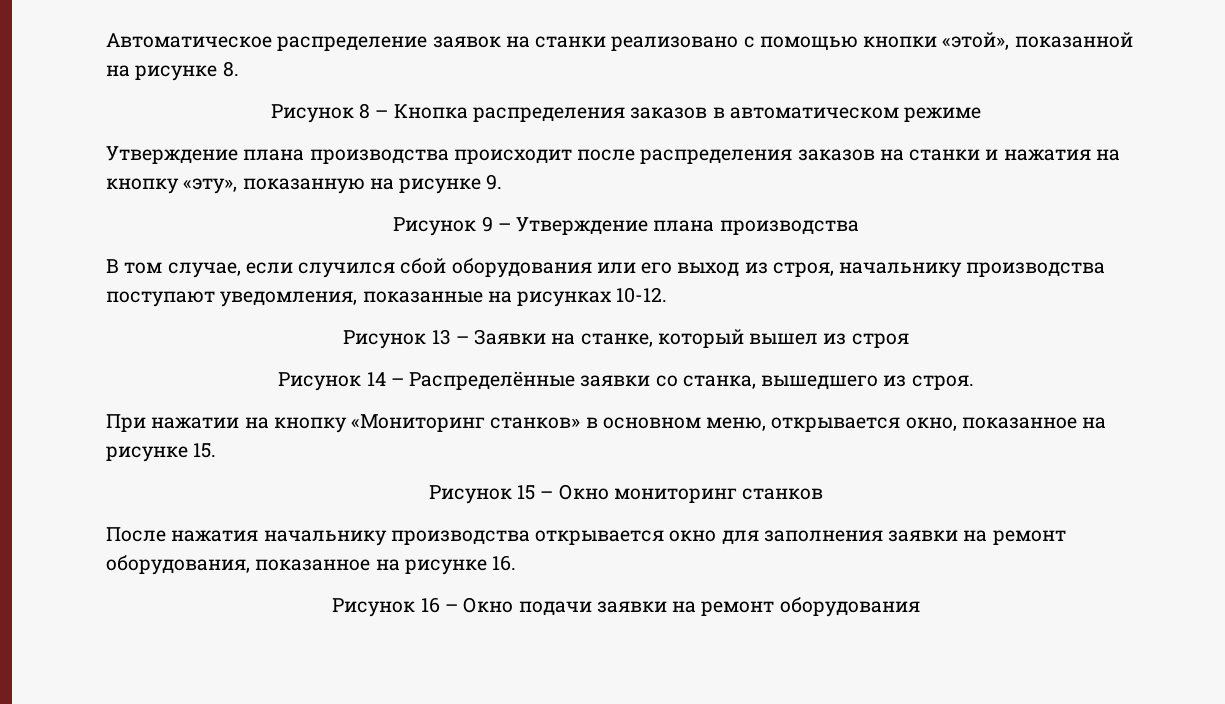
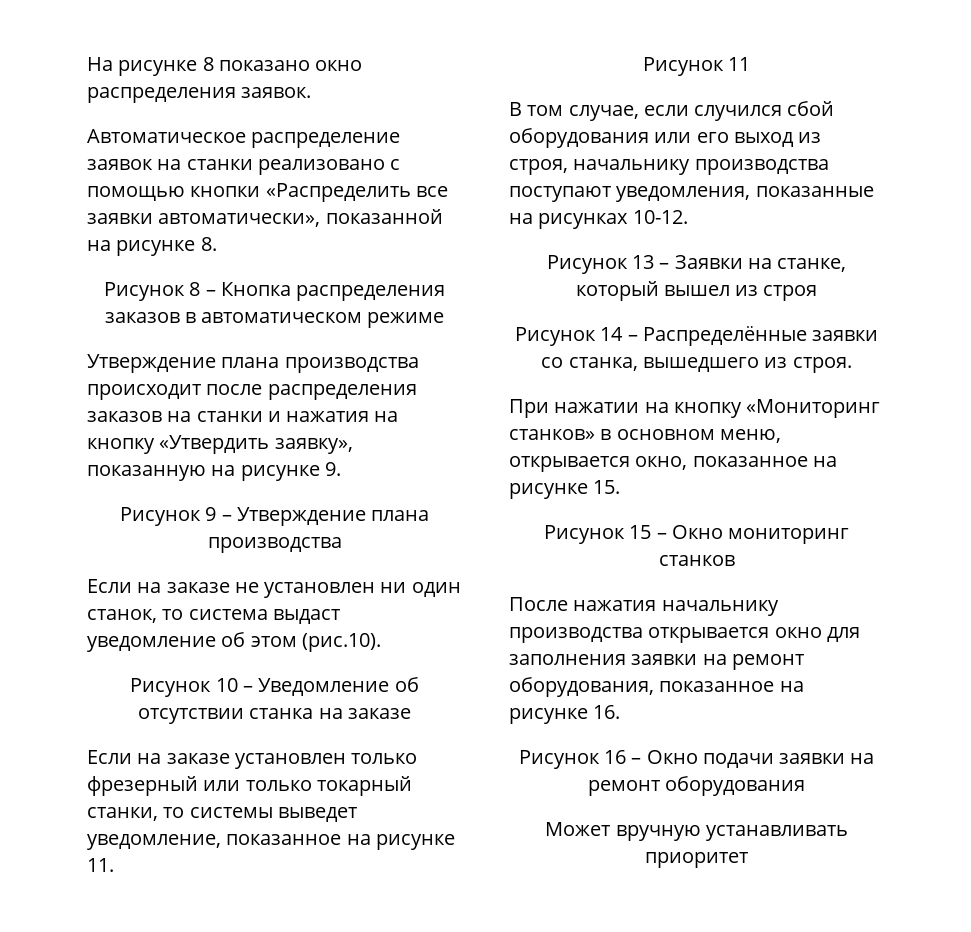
+ На рисунке 8 показано окно распределения заявок.
- Автоматическое распределение заявок на станки реализовано с помощью кнопки «этой», показанной на рисунке 8.
+ Автоматическое распределение заявок на станки реализовано с помощью кнопки «Распределить все заявки автоматически», показанной на рисунке 8.
- Утверждение плана производства происходит после распределения заказов на станки и нажатия на кнопку «эту», показанную на рисунке 9.
+ Утверждение плана производства происходит после распределения заказов на станки и нажатия на кнопку «Утвердить заявку», показанную на рисунке 9.
+ Если на заказе не установлен ни один станок, то система выдаст уведомление об этом (рис.10).
+ Рисунок 10 – Уведомление об отсутствии станка на заказе
+ Если на заказе установлен только фрезерный или только токарный станки, то системы выведет уведомление, показанное на рисунке 11.
+ Рисунок 11
+ Может вручную устанавливать приоритет

